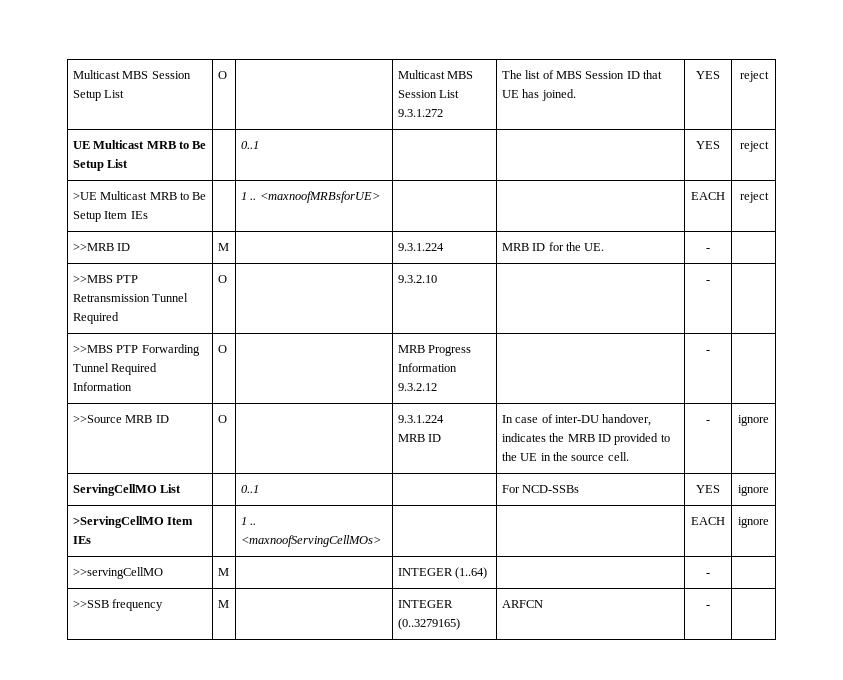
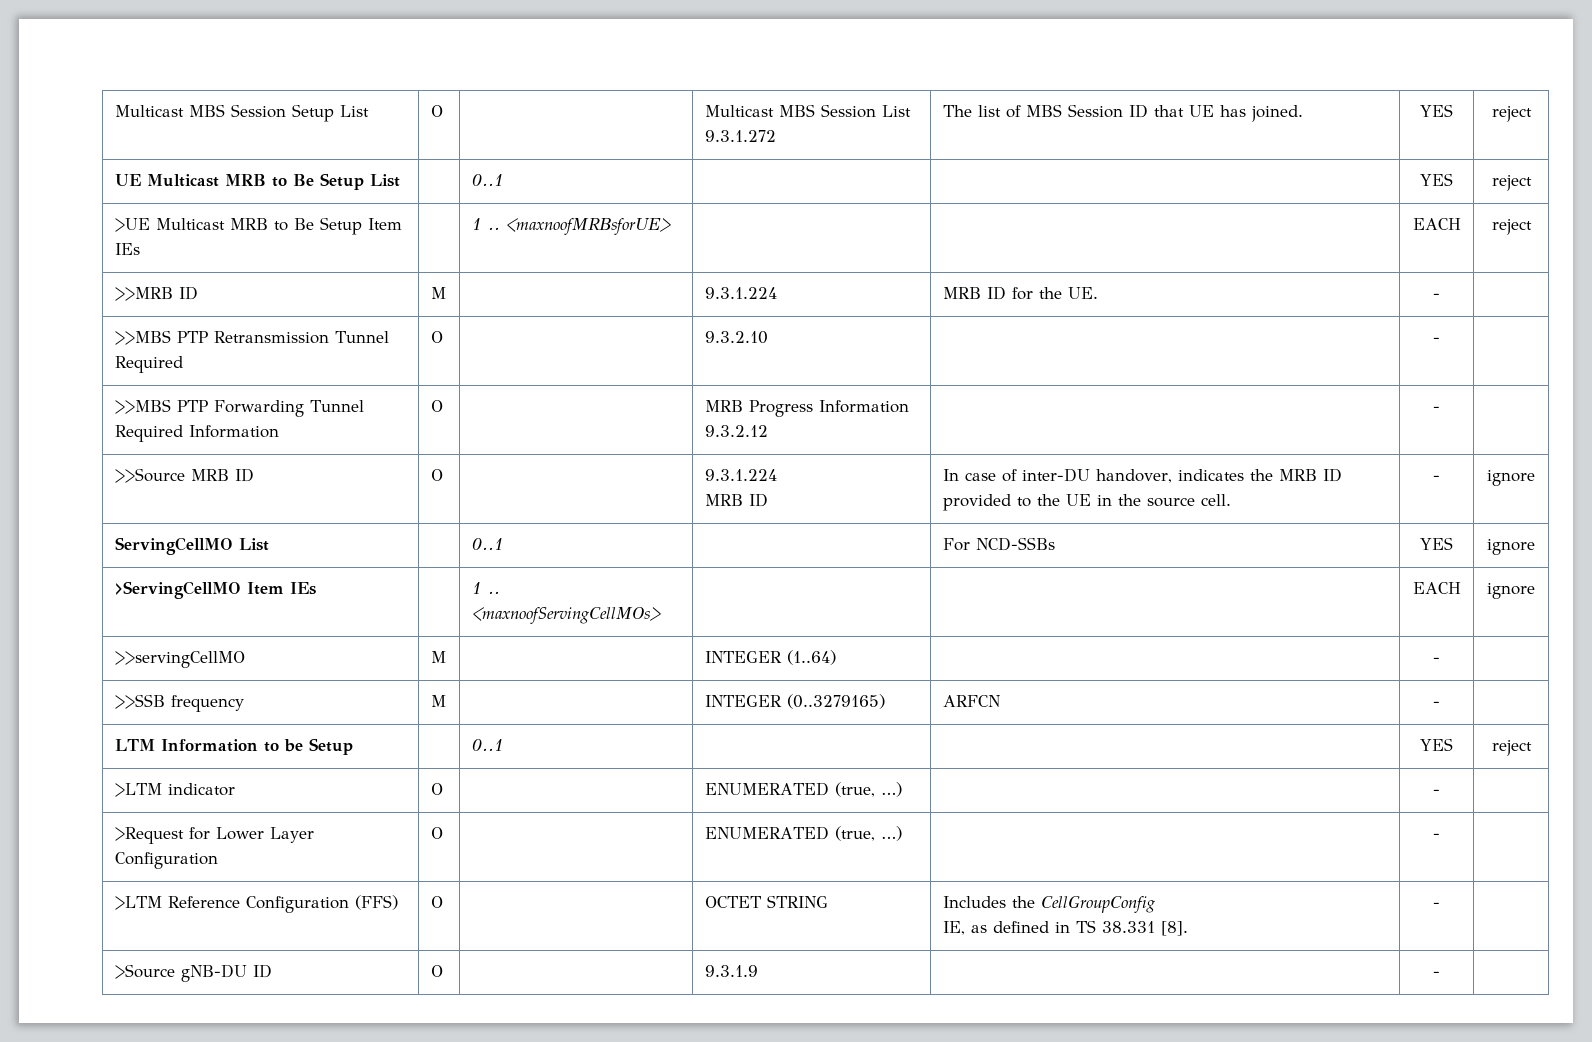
+ LTM Information to be Setup | | 0..1 | | | YES | reject
+ >LTM indicator | O | | ENUMERATED (true, …) | | - |
+ >Request for Lower Layer Configuration | O | | ENUMERATED (true, …) | | - |
+ >LTM Reference Configuration (FFS) | O | | OCTET STRING | Includes the CellGroupConfig
+ IE, as defined in TS 38.331 [8]. | - |
+ >Source gNB-DU ID | O | | 9.3.1.9 | | - |

